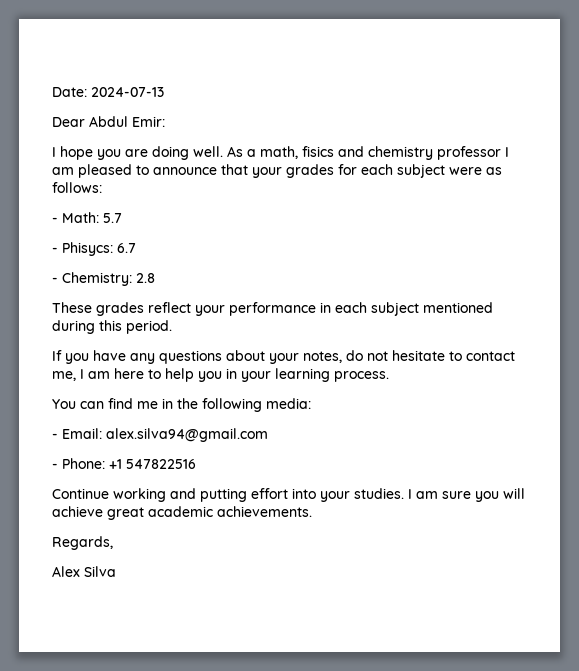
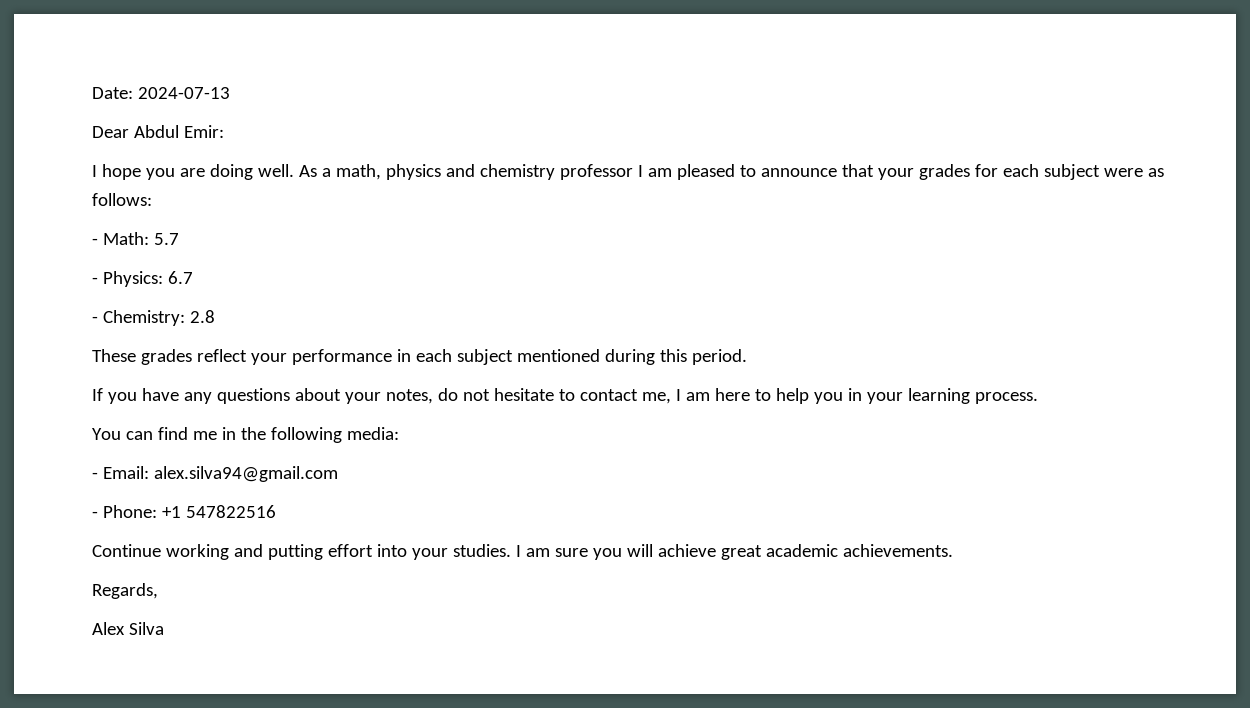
- As a math, fisics and chemistry professor I am pleased to announce that your grades for each subject were as follows:
+ As a math, physics and chemistry professor I am pleased to announce that your grades for each subject were as follows:
- - Phisycs: 6.7
+ - Physics: 6.7

